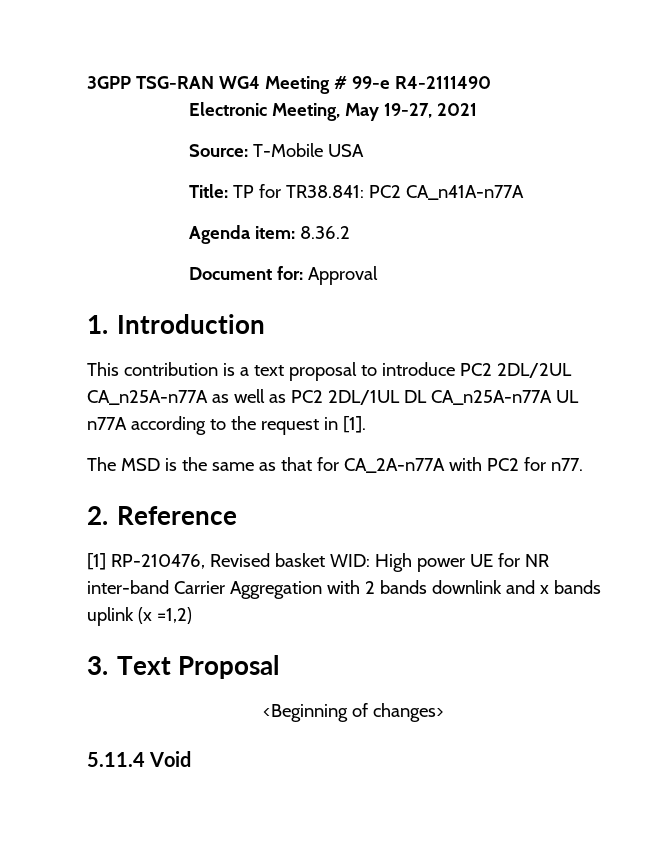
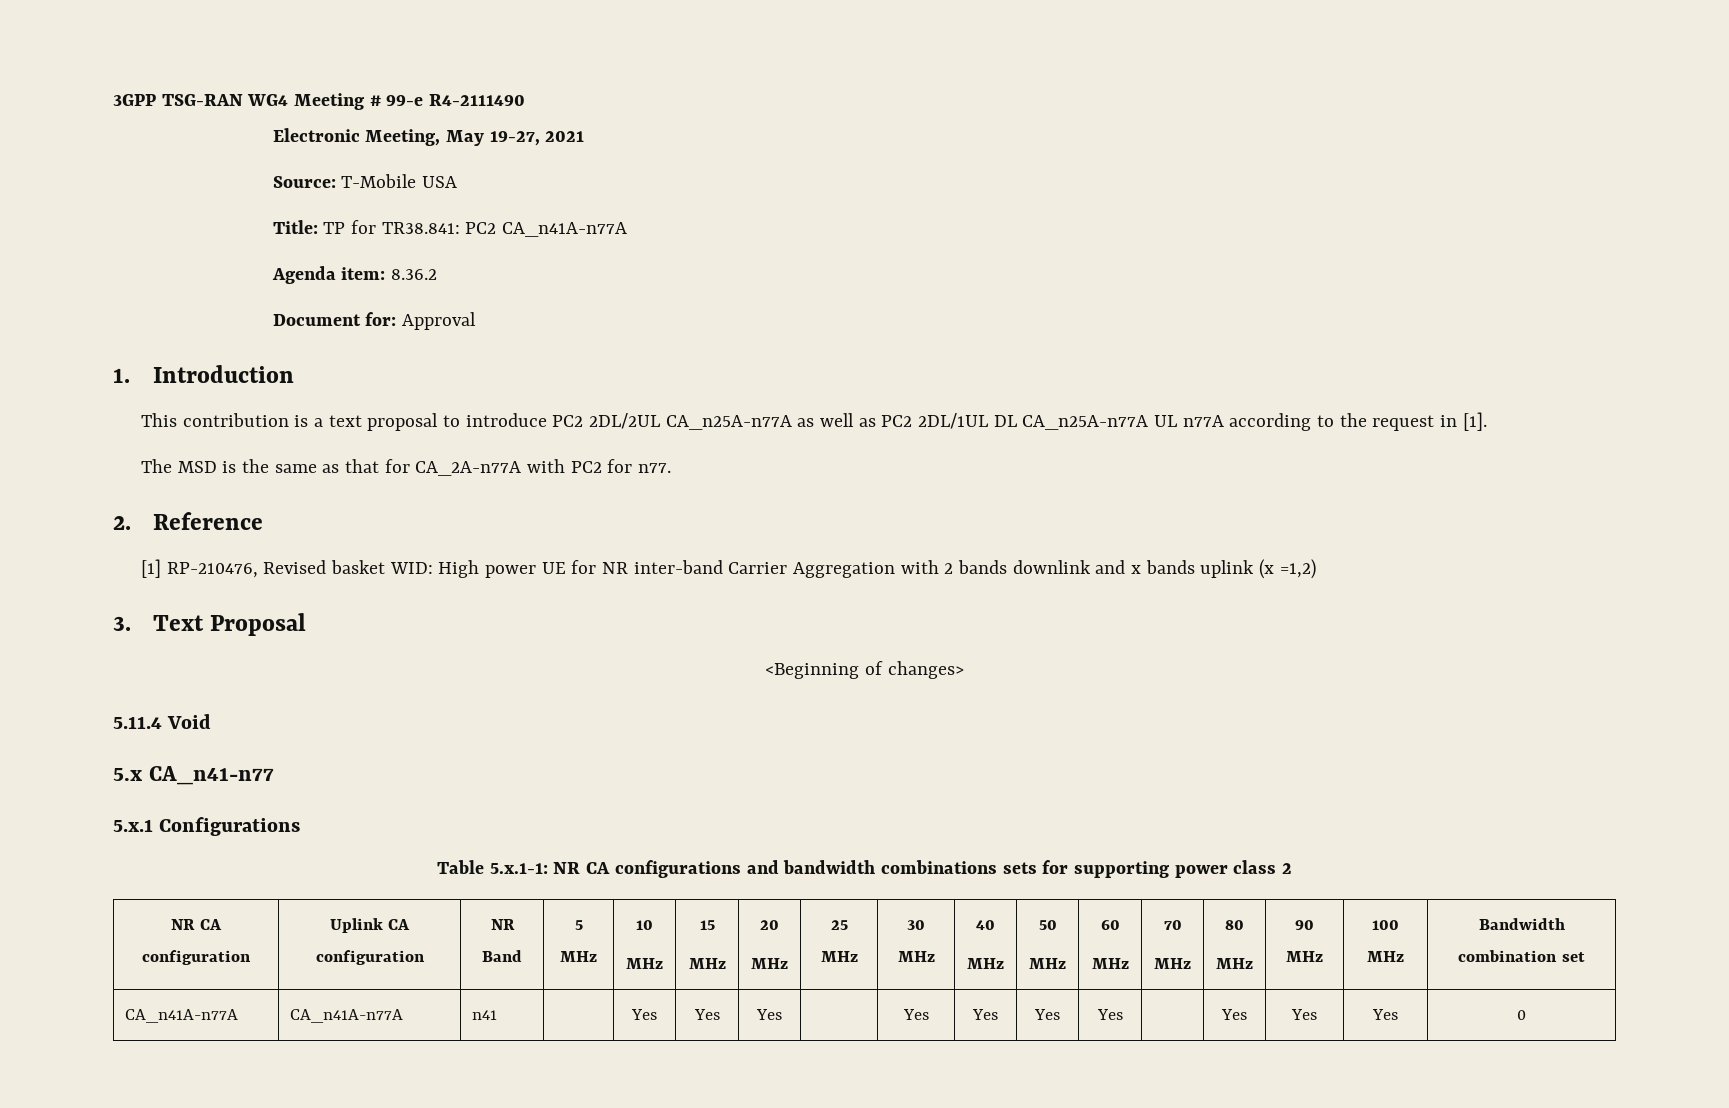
+ 5.x CA_n41-n77
+ 5.x.1 Configurations
+ Table 5.x.1-1: NR CA configurations and bandwidth combinations sets for supporting power class 2
+ NR CA configuration | Uplink CA configuration | NR Band | 5 MHz | 10
+ MHz | 15
+ MHz | 20
+ MHz | 25 MHz | 30 MHz | 40
+ MHz | 50
+ MHz | 60
+ MHz | 70
+ MHz | 80
+ MHz | 90 MHz | 100 MHz | Bandwidth combination set
+ CA_n41A-n77A | CA_n41A-n77A | n41 | | Yes | Yes | Yes | | Yes | Yes | Yes | Yes | | Yes | Yes | Yes | 0

